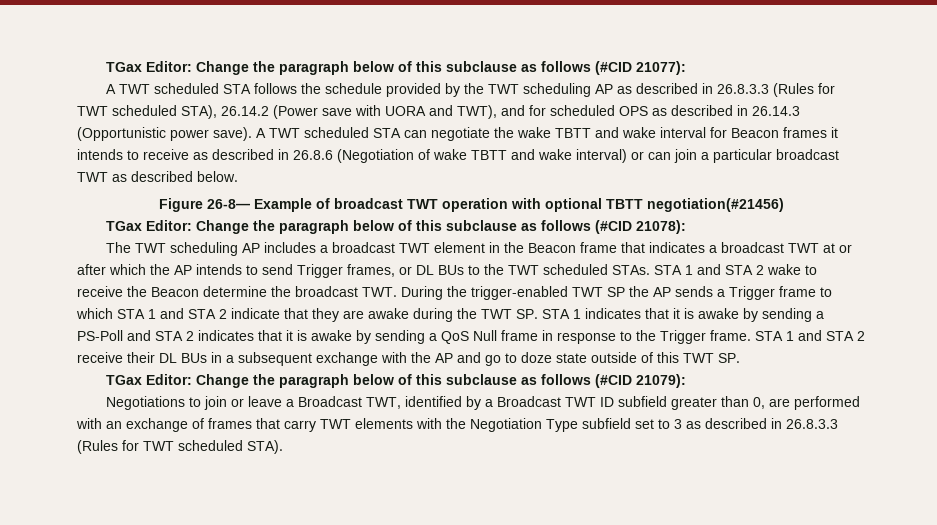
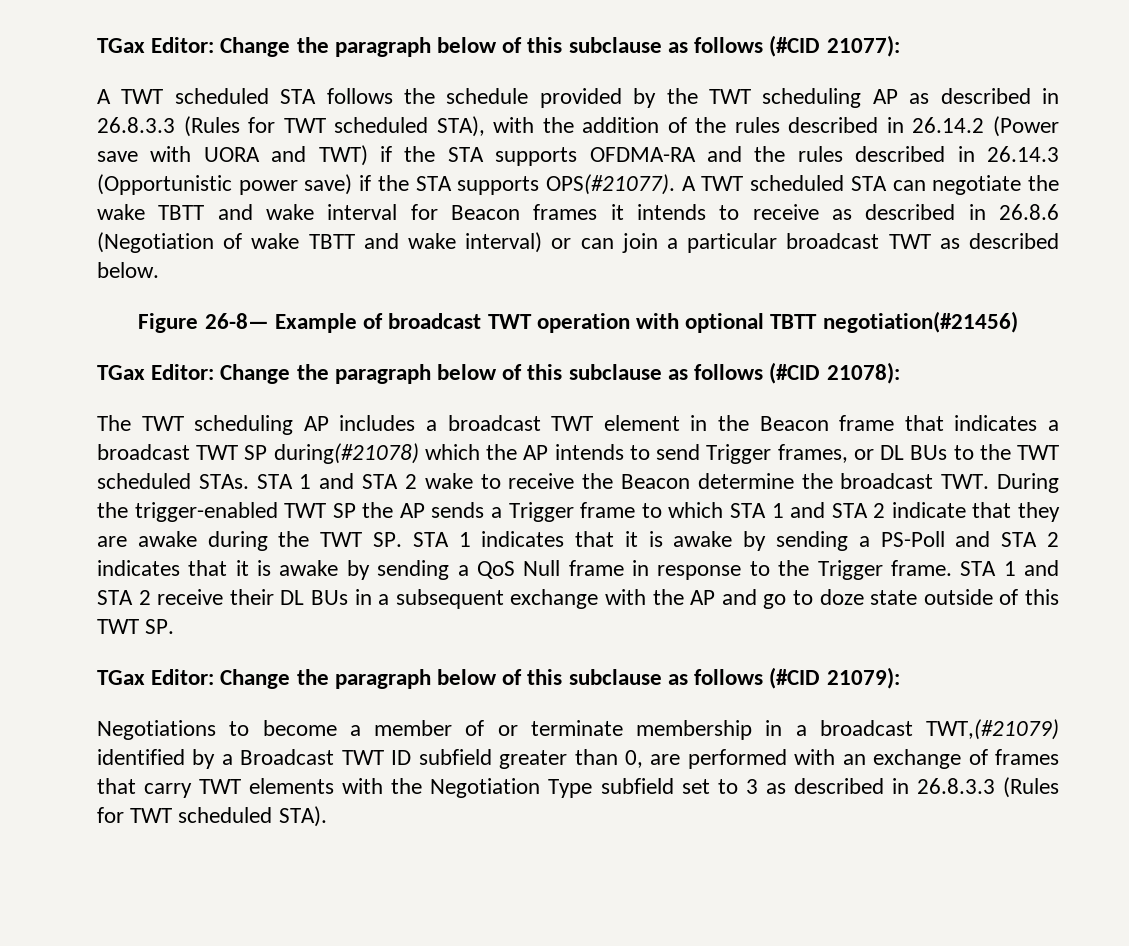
- A TWT scheduled STA follows the schedule provided by the TWT scheduling AP as described in 26.8.3.3 (Rules for TWT scheduled STA), 26.14.2 (Power save with UORA and TWT), and for scheduled OPS as described in 26.14.3 (Opportunistic power save).
+ A TWT scheduled STA follows the schedule provided by the TWT scheduling AP as described in 26.8.3.3 (Rules for TWT scheduled STA), with the addition of the rules described in 26.14.2 (Power save with UORA and TWT) if the STA supports OFDMA-RA and the rules described in 26.14.3 (Opportunistic power save) if the STA supports OPS(#21077).
- The TWT scheduling AP includes a broadcast TWT element in the Beacon frame that indicates a broadcast TWT at or after which the AP intends to send Trigger frames, or DL BUs to the TWT scheduled STAs.
+ The TWT scheduling AP includes a broadcast TWT element in the Beacon frame that indicates a broadcast TWT SP during(#21078) which the AP intends to send Trigger frames, or DL BUs to the TWT scheduled STAs.
- Negotiations to join or leave a Broadcast TWT, identified by a Broadcast TWT ID subfield greater than 0, are performed with an exchange of frames that carry TWT elements with the Negotiation Type subfield set to 3 as described in 26.8.3.3 (Rules for TWT scheduled STA).
+ Negotiations to become a member of or terminate membership in a broadcast TWT,(#21079) identified by a Broadcast TWT ID subfield greater than 0, are performed with an exchange of frames that carry TWT elements with the Negotiation Type subfield set to 3 as described in 26.8.3.3 (Rules for TWT scheduled STA).

